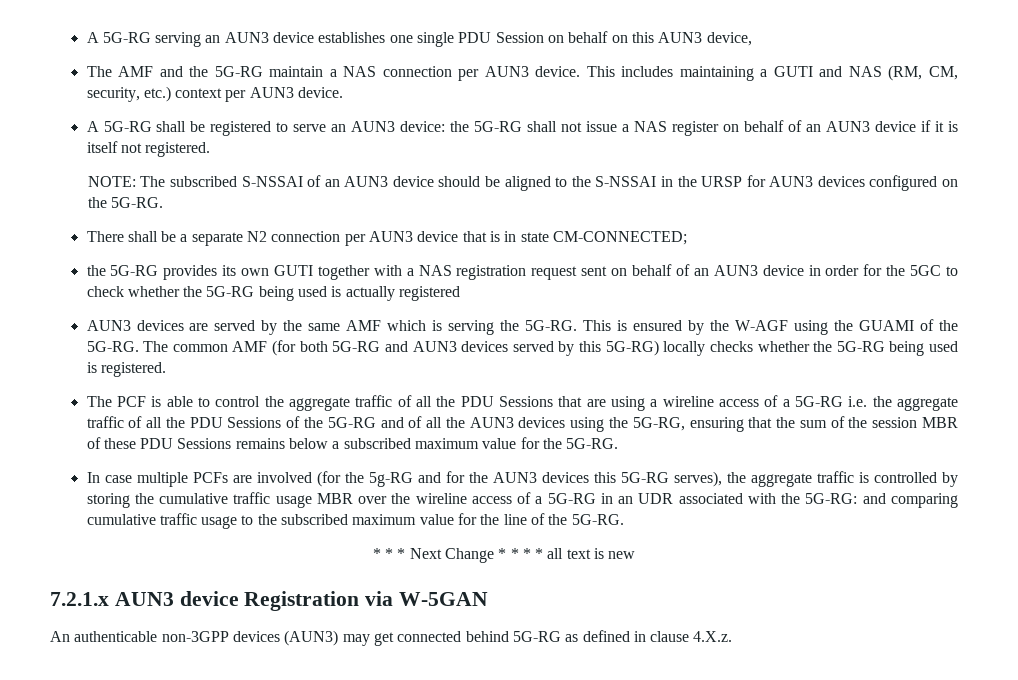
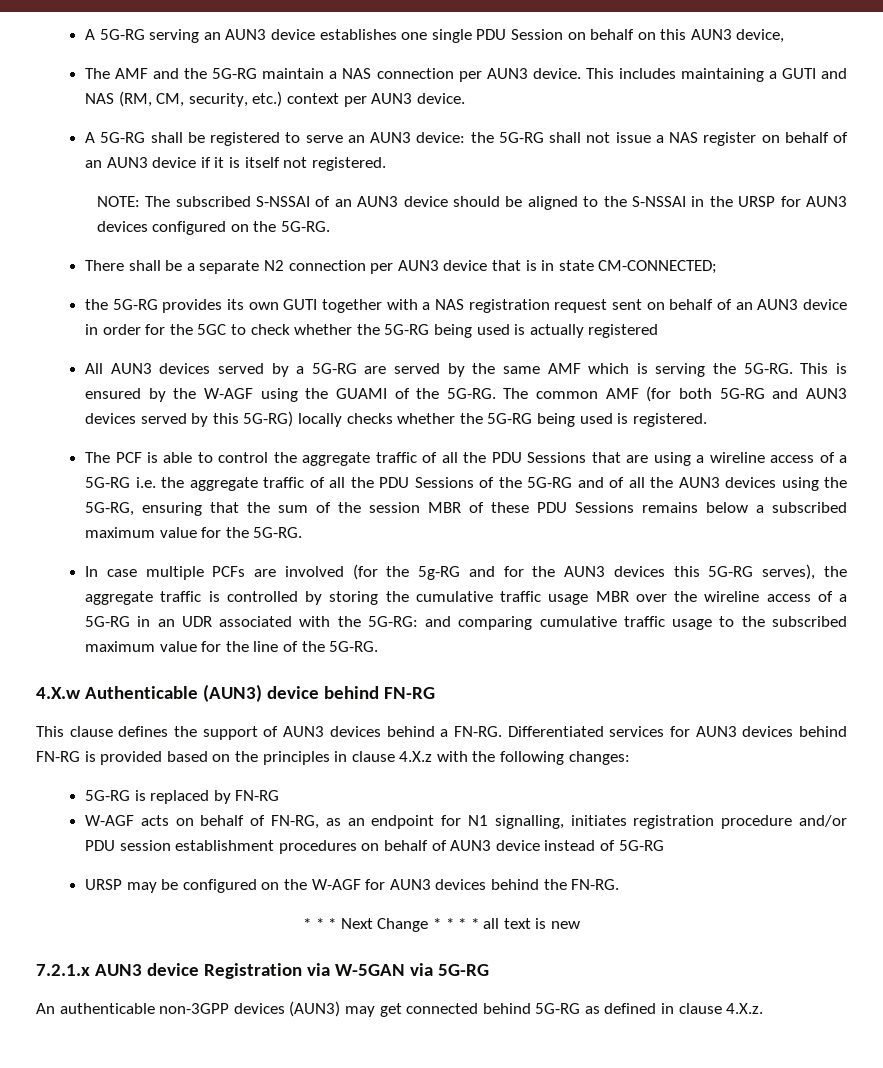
- AUN3 devices are served by the same AMF which is serving the 5G-RG.
+ All AUN3 devices served by a 5G-RG are served by the same AMF which is serving the 5G-RG.
+ 4.X.w Authenticable (AUN3) device behind FN-RG
+ This clause defines the support of AUN3 devices behind a FN-RG. Differentiated services for AUN3 devices behind FN-RG is provided based on the principles in clause 4.X.z with the following changes:
+ 5G-RG is replaced by FN-RG
+ W-AGF acts on behalf of FN-RG, as an endpoint for N1 signalling, initiates registration procedure and/or PDU session establishment procedures on behalf of AUN3 device instead of 5G-RG
+ URSP may be configured on the W-AGF for AUN3 devices behind the FN-RG.
- 7.2.1.x AUN3 device Registration via W-5GAN
+ 7.2.1.x AUN3 device Registration via W-5GAN via 5G-RG

